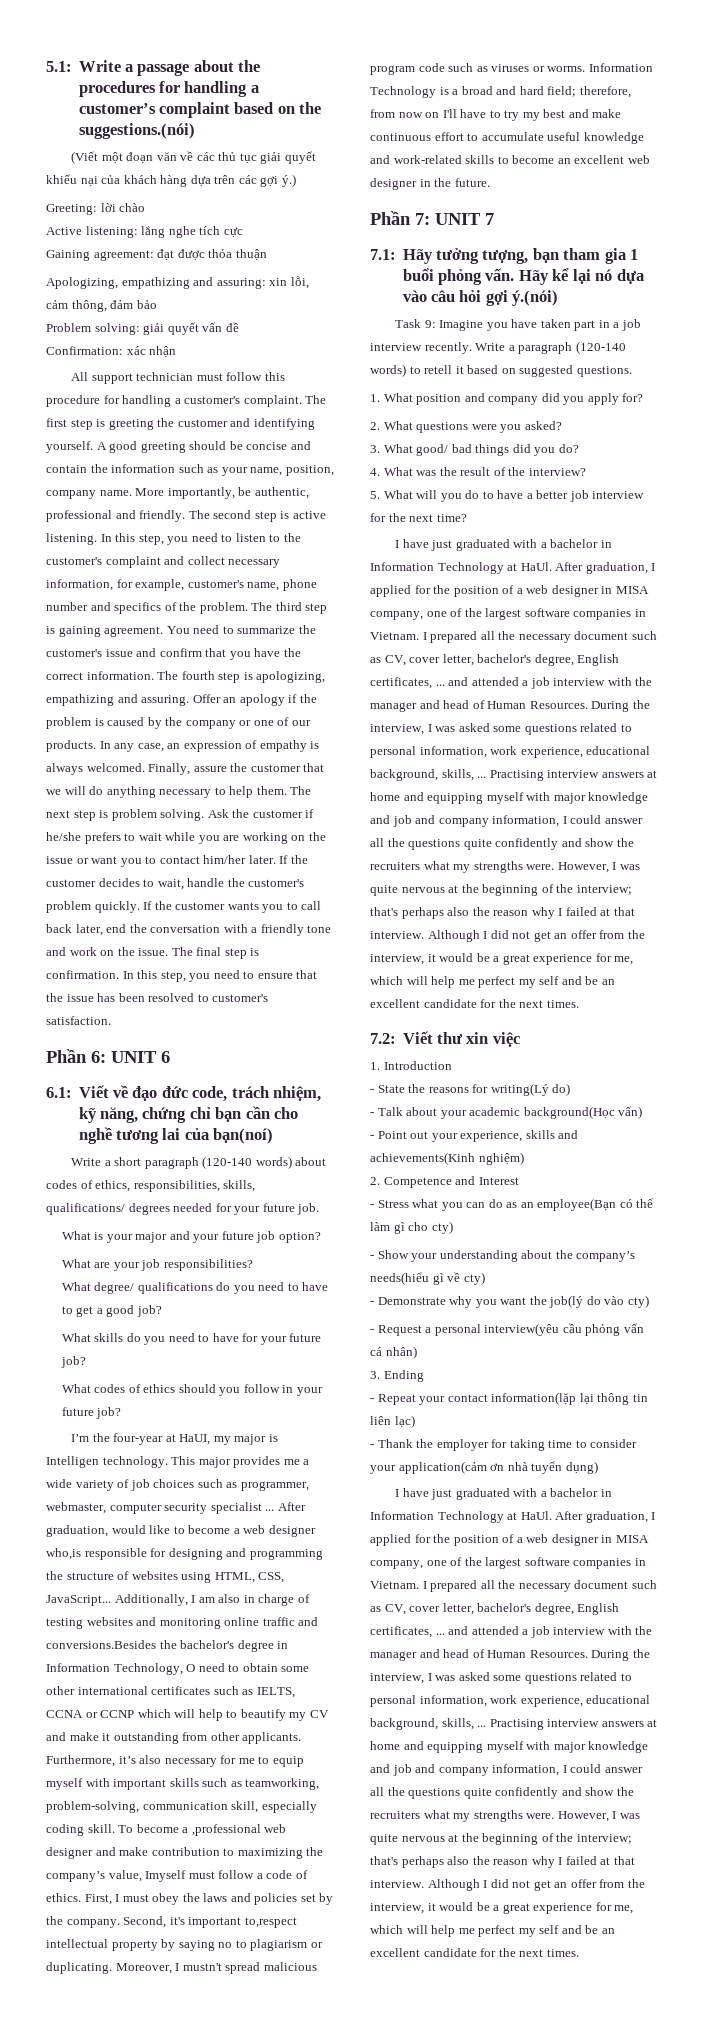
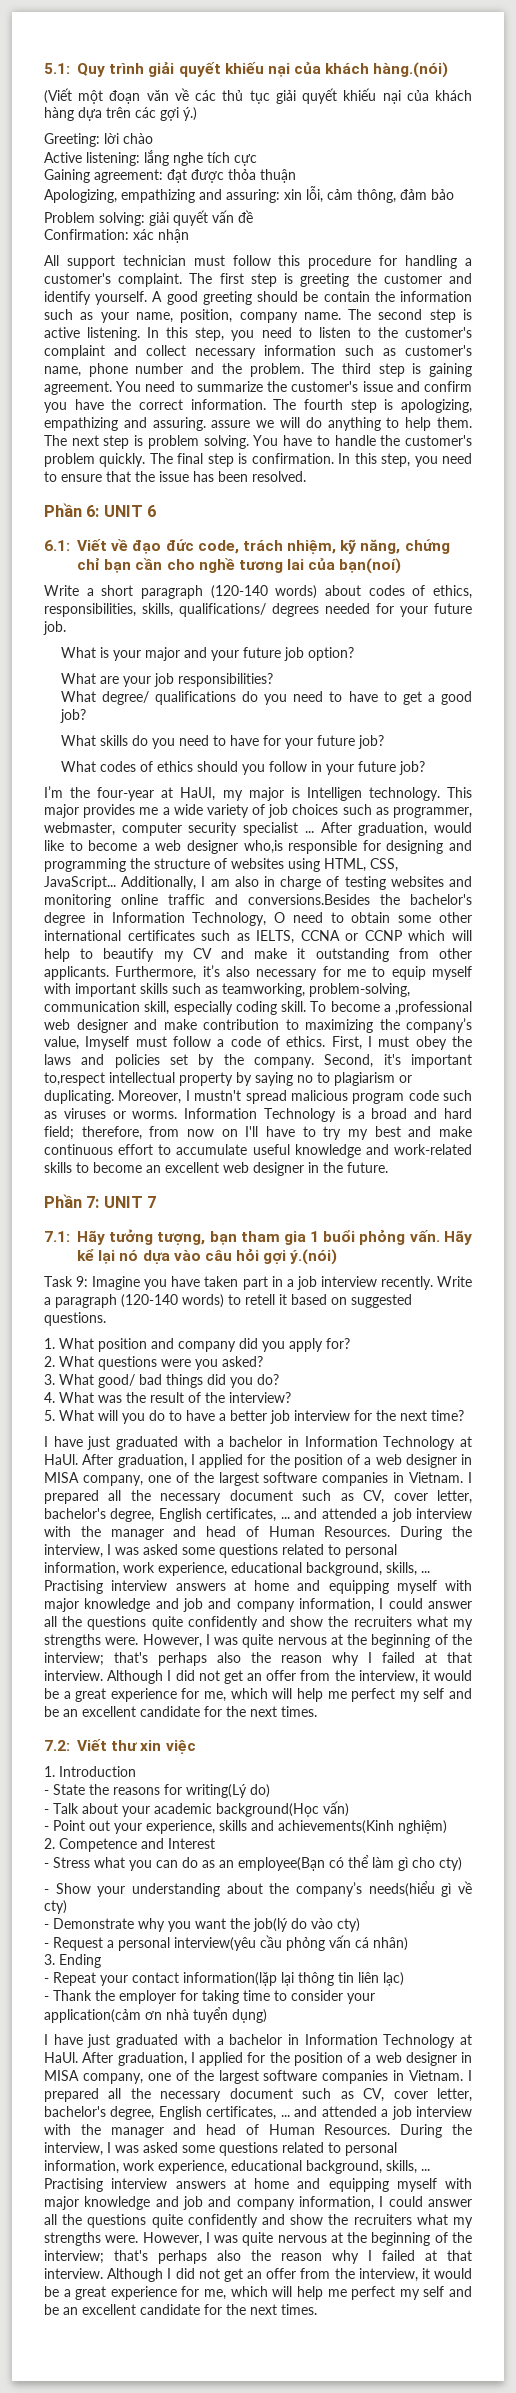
- 5.1: Write a passage about the procedures for handling a customer’s complaint based on the suggestions.(nói)
+ 5.1: Quy trình giải quyết khiếu nại của khách hàng.(nói)
- The first step is greeting the customer and identifying yourself.
+ The first step is greeting the customer and identify yourself.
- A good greeting should be concise and contain the information such as your name, position, company name.
+ A good greeting should be contain the information such as your name, position, company name.
- More importantly, be authentic, professional and friendly.
- In this step, you need to listen to the customer's complaint and collect necessary information, for example, customer's name, phone number and specifics of the problem.
+ In this step, you need to listen to the customer's complaint and collect necessary information such as customer's name, phone number and the problem.
- You need to summarize the customer's issue and confirm that you have the correct information.
+ You need to summarize the customer's issue and confirm you have the correct information.
- The fourth step is apologizing, empathizing and assuring. Offer an apology if the problem is caused by the company or one of our products. In any case, an expression of empathy is always welcomed. Finally, assure the customer that we will do anything necessary to help them.
+ The fourth step is apologizing, empathizing and assuring. assure we will do anything to help them.
- Ask the customer if he/she prefers to wait while you are working on the issue or want you to contact him/her later. If the customer decides to wait, handle the customer's problem quickly.
+ You have to handle the customer's problem quickly.
- If the customer wants you to call back later, end the conversation with a friendly tone and work on the issue.
- In this step, you need to ensure that the issue has been resolved to customer's satisfaction.
+ In this step, you need to ensure that the issue has been resolved.

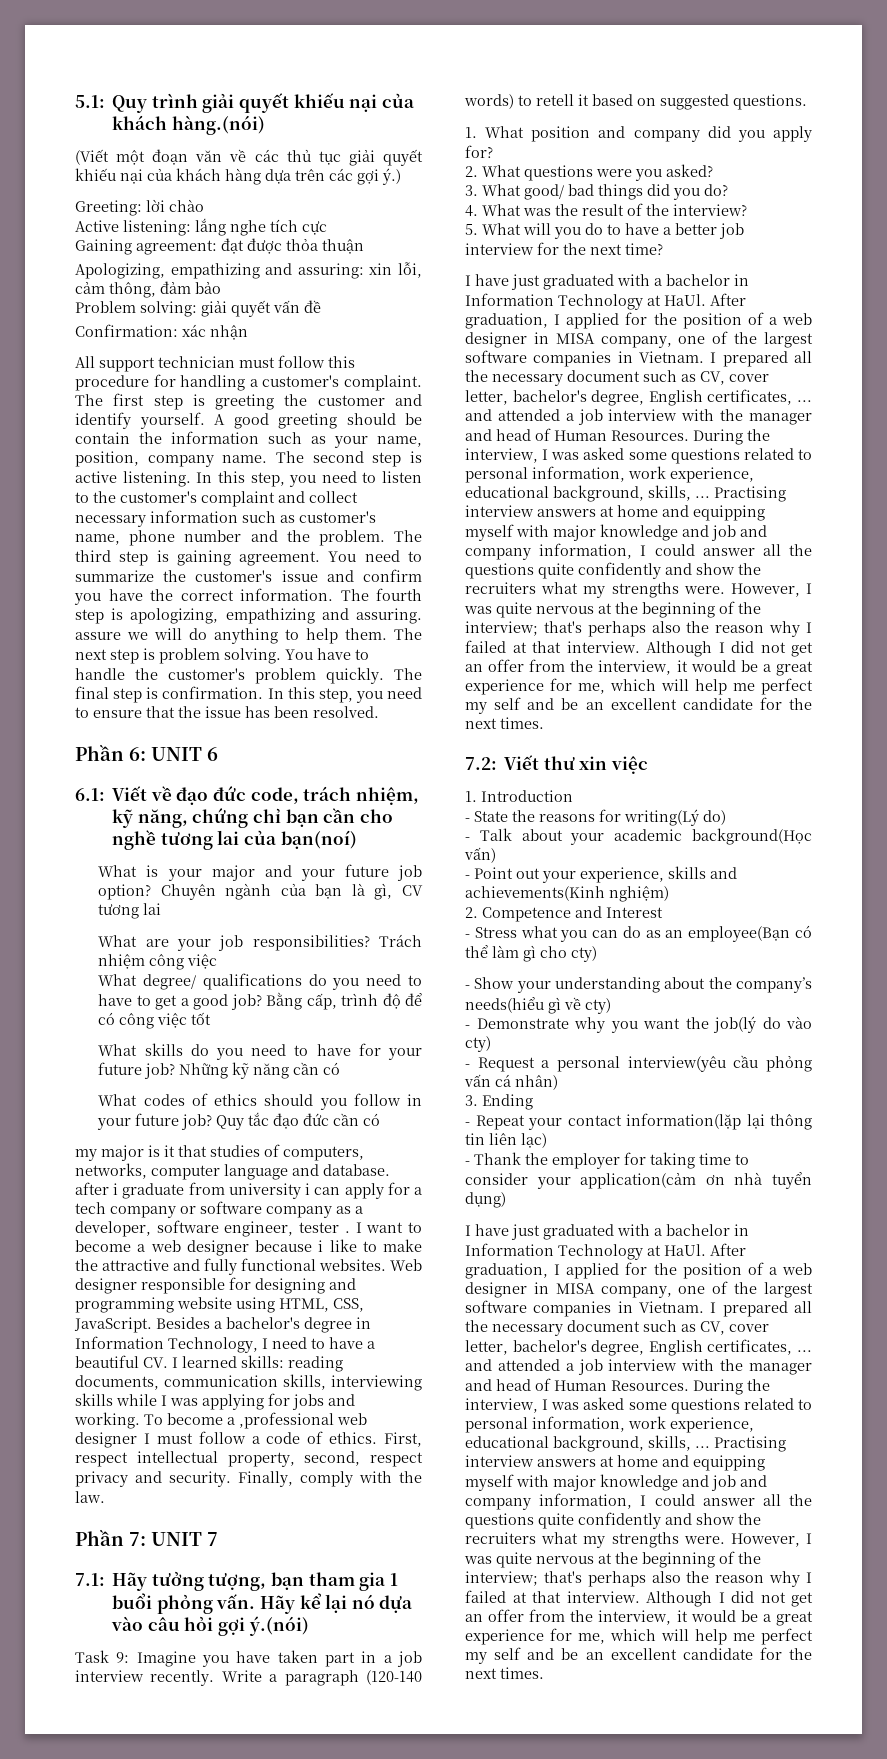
- Write a short paragraph (120-140 words) about codes of ethics, responsibilities, skills, qualifications/ degrees needed for your future job.
+ Chuyên ngành của bạn là gì, CV tương lai
+ Trách nhiệm công việc
+ Bằng cấp, trình độ để có công việc tốt
+ Những kỹ năng cần có
- What codes of ethics should you follow in your future job?
- I’m the four-year at HaUI, my major is Intelligen technology. This major provides me a wide variety of job choices such as programmer, webmaster, computer security specialist ... After graduation, would like to become a web designer who,is responsible for designing and programming the structure of websites using HTML, CSS, JavaScript... Additionally, I am also in charge of testing websites and monitoring online traffic and conversions.Besides the bachelor's degree in Information Technology, O need to obtain some other international certificates such as IELTS, CCNA or CCNP which will help to beautify my CV and make it outstanding from other applicants. Furthermore, it’s also necessary for me to equip myself with important skills such as teamworking, problem-solving, communication skill, especially coding skill.
+ What codes of ethics should you follow in your future job? Quy tắc đạo đức cần có
+ my major is it that studies of computers, networks, computer language and database. after i graduate from university i can apply for a tech company or software company as a developer, software engineer, tester . I want to become a web designer because i like to make the attractive and fully functional websites. Web designer responsible for designing and programming website using HTML, CSS, JavaScript. Besides a bachelor's degree in Information Technology, I need to have a beautiful CV. I learned skills: reading documents, communication skills, interviewing skills while I was applying for jobs and working.
- To become a ,professional web designer and make contribution to maximizing the company’s value, Imyself must follow a code of ethics.
+ To become a ,professional web designer I must follow a code of ethics.
- First, I must obey the laws and policies set by the company. Second, it's important to,respect intellectual property by saying no to plagiarism or duplicating. Moreover, I mustn't spread malicious program code such as viruses or worms. Information Technology is a broad and hard field; therefore, from now on I'll have to try my best and make continuous effort to accumulate useful knowledge and work-related skills to become an excellent web designer in the future.
+ First, respect intellectual property, second, respect privacy and security. Finally, comply with the law.

